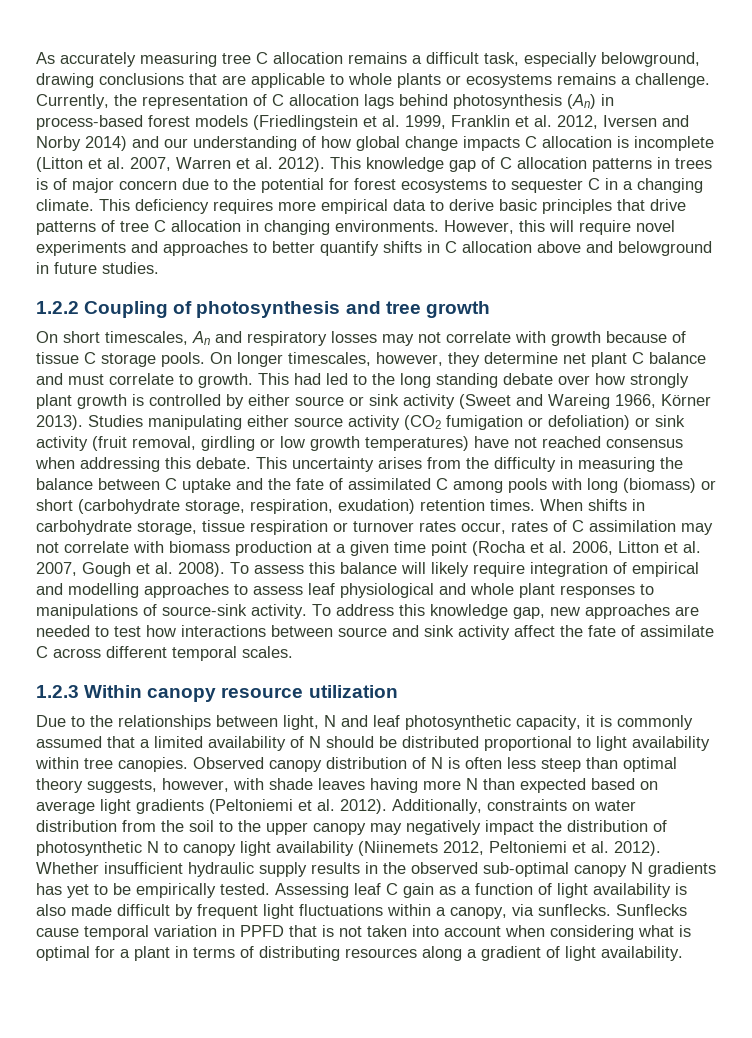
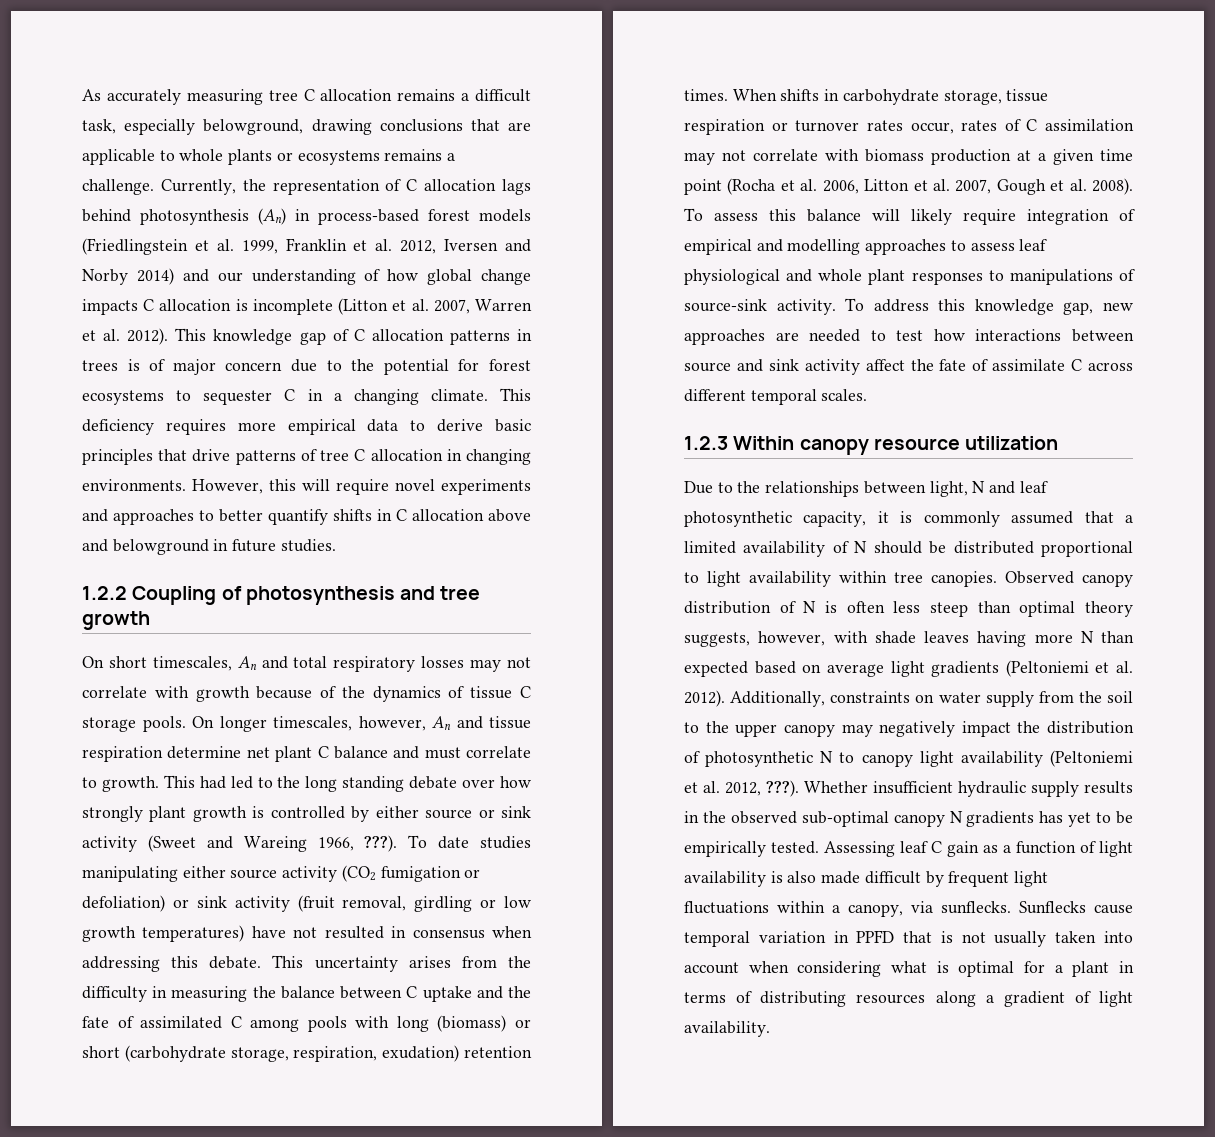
- On short timescales, An and respiratory losses may not correlate with growth because of tissue C storage pools.
+ On short timescales, An and total respiratory losses may not correlate with growth because of the dynamics of tissue C storage pools.
- On longer timescales, however, they determine net plant C balance and must correlate to growth.
+ On longer timescales, however, An and tissue respiration determine net plant C balance and must correlate to growth.
- This had led to the long standing debate over how strongly plant growth is controlled by either source or sink activity (Sweet and Wareing 1966, Körner 2013). Studies manipulating either source activity (CO2 fumigation or defoliation) or sink activity (fruit removal, girdling or low growth temperatures) have not reached consensus when addressing this debate.
+ This had led to the long standing debate over how strongly plant growth is controlled by either source or sink activity (Sweet and Wareing 1966, ???). To date studies manipulating either source activity (CO2 fumigation or defoliation) or sink activity (fruit removal, girdling or low growth temperatures) have not resulted in consensus when addressing this debate.
- Additionally, constraints on water distribution from the soil to the upper canopy may negatively impact the distribution of photosynthetic N to canopy light availability (Niinemets 2012, Peltoniemi et al. 2012).
+ Additionally, constraints on water supply from the soil to the upper canopy may negatively impact the distribution of photosynthetic N to canopy light availability (Peltoniemi et al. 2012, ???).
- Sunflecks cause temporal variation in PPFD that is not taken into account when considering what is optimal for a plant in terms of distributing resources along a gradient of light availability.
+ Sunflecks cause temporal variation in PPFD that is not usually taken into account when considering what is optimal for a plant in terms of distributing resources along a gradient of light availability.

